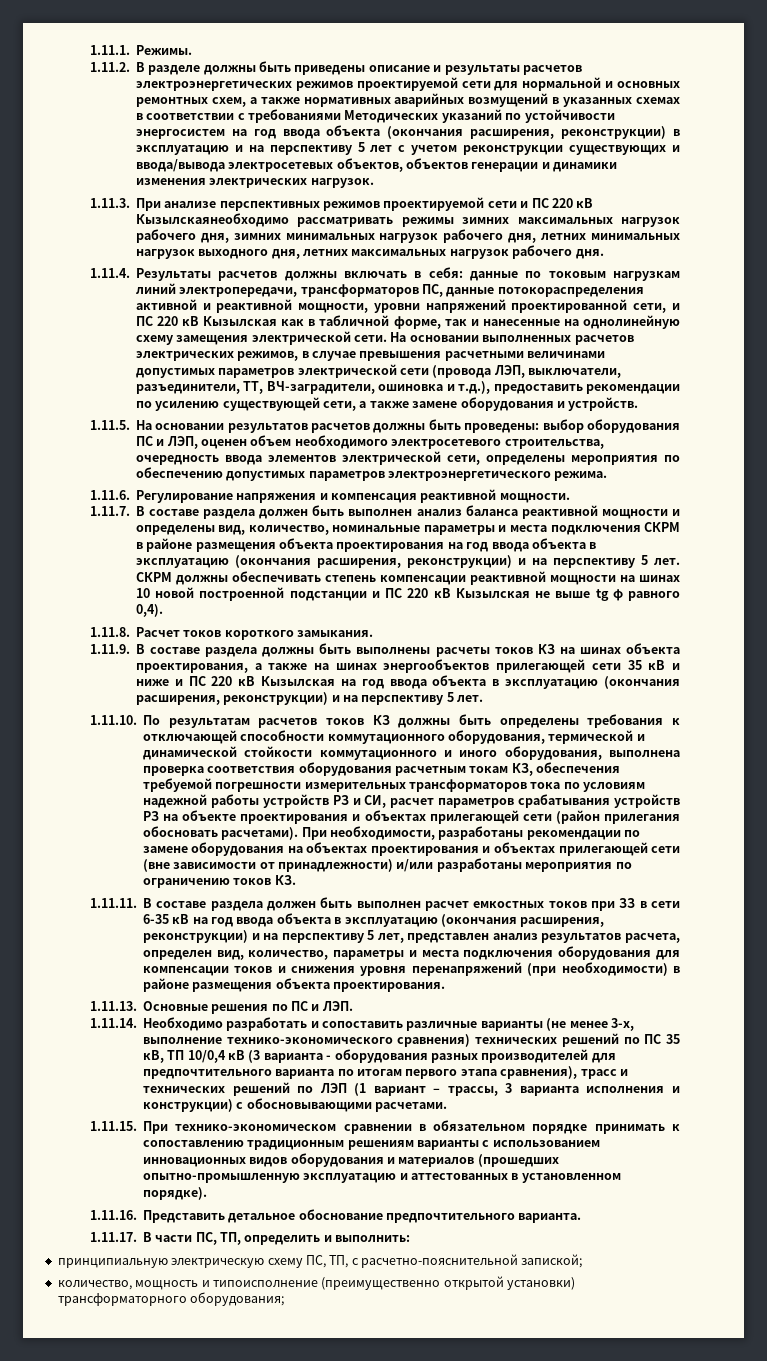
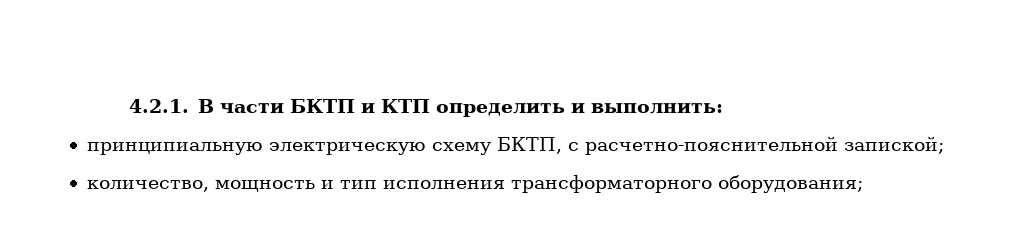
- 1.11.1. Режимы.
- 1.11.2. В разделе должны быть приведены описание и результаты расчетов электроэнергетических режимов проектируемой сети для нормальной и основных ремонтных схем, а также нормативных аварийных возмущений в указанных схемах в соответствии с требованиями Методических указаний по устойчивости энергосистем на год ввода объекта (окончания расширения, реконструкции) в эксплуатацию и на перспективу 5 лет с учетом реконструкции существующих и ввода/вывода электросетевых объектов, объектов генерации и динамики изменения электрических нагрузок.
- 1.11.3. При анализе перспективных режимов проектируемой сети и ПС 220 кВ Кызылскаянеобходимо рассматривать режимы зимних максимальных нагрузок рабочего дня, зимних минимальных нагрузок рабочего дня, летних минимальных нагрузок выходного дня, летних максимальных нагрузок рабочего дня.
- 1.11.4. Результаты расчетов должны включать в себя: данные по токовым нагрузкам линий электропередачи, трансформаторов ПС, данные потокораспределения активной и реактивной мощности, уровни напряжений проектированной сети, и ПС 220 кВ Кызылская как в табличной форме, так и нанесенные на однолинейную схему замещения электрической сети. На основании выполненных расчетов электрических режимов, в случае превышения расчетными величинами допустимых параметров электрической сети (провода ЛЭП, выключатели, разъединители, ТТ, ВЧ-заградители, ошиновка и т.д.), предоставить рекомендации по усилению существующей сети, а также замене оборудования и устройств.
- 1.11.5. На основании результатов расчетов должны быть проведены: выбор оборудования ПС и ЛЭП, оценен объем необходимого электросетевого строительства, очередность ввода элементов электрической сети, определены мероприятия по обеспечению допустимых параметров электроэнергетического режима.
- 1.11.6. Регулирование напряжения и компенсация реактивной мощности.
- 1.11.7. В составе раздела должен быть выполнен анализ баланса реактивной мощности и определены вид, количество, номинальные параметры и места подключения СКРМ в районе размещения объекта проектирования на год ввода объекта в эксплуатацию (окончания расширения, реконструкции) и на перспективу 5 лет. СКРМ должны обеспечивать степень компенсации реактивной мощности на шинах 10 новой построенной подстанции и ПС 220 кВ Кызылская не выше tg φ равного 0,4).
- 1.11.8. Расчет токов короткого замыкания.
- 1.11.9. В составе раздела должны быть выполнены расчеты токов КЗ на шинах объекта проектирования, а также на шинах энергообъектов прилегающей сети 35 кВ и ниже и ПС 220 кВ Кызылская на год ввода объекта в эксплуатацию (окончания расширения, реконструкции) и на перспективу 5 лет.
- 1.11.10. По результатам расчетов токов КЗ должны быть определены требования к отключающей способности коммутационного оборудования, термической и динамической стойкости коммутационного и иного оборудования, выполнена проверка соответствия оборудования расчетным токам КЗ, обеспечения требуемой погрешности измерительных трансформаторов тока по условиям надежной работы устройств РЗ и СИ, расчет параметров срабатывания устройств РЗ на объекте проектирования и объектах прилегающей сети (район прилегания обосновать расчетами). При необходимости, разработаны рекомендации по замене оборудования на объектах проектирования и объектах прилегающей сети (вне зависимости от принадлежности) и/или разработаны мероприятия по ограничению токов КЗ.
- 1.11.11. В составе раздела должен быть выполнен расчет емкостных токов при ЗЗ в сети 6-35 кВ на год ввода объекта в эксплуатацию (окончания расширения, реконструкции) и на перспективу 5 лет, представлен анализ результатов расчета, определен вид, количество, параметры и места подключения оборудования для компенсации токов и снижения уровня перенапряжений (при необходимости) в районе размещения объекта проектирования.
- 1.11.13. Основные решения по ПС и ЛЭП.
- 1.11.14. Необходимо разработать и сопоставить различные варианты (не менее 3-х, выполнение технико-экономического сравнения) технических решений по ПС 35 кВ, ТП 10/0,4 кВ (3 варианта - оборудования разных производителей для предпочтительного варианта по итогам первого этапа сравнения), трасс и технических решений по ЛЭП (1 вариант – трассы, 3 варианта исполнения и конструкции) с обосновывающими расчетами.
- 1.11.15. При технико-экономическом сравнении в обязательном порядке принимать к сопоставлению традиционным решениям варианты с использованием инновационных видов оборудования и материалов (прошедших опытно-промышленную эксплуатацию и аттестованных в установленном порядке).
- 1.11.16. Представить детальное обоснование предпочтительного варианта.
- 1.11.17. В части ПС, ТП, определить и выполнить:
+ 4.2.1. В части БКТП и КТП определить и выполнить:
- принципиальную электрическую схему ПС, ТП, с расчетно-пояснительной запиской;
+ принципиальную электрическую схему БКТП, с расчетно-пояснительной запиской;
- количество, мощность и типоисполнение (преимущественно открытой установки) трансформаторного оборудования;
+ количество, мощность и тип исполнения трансформаторного оборудования;

